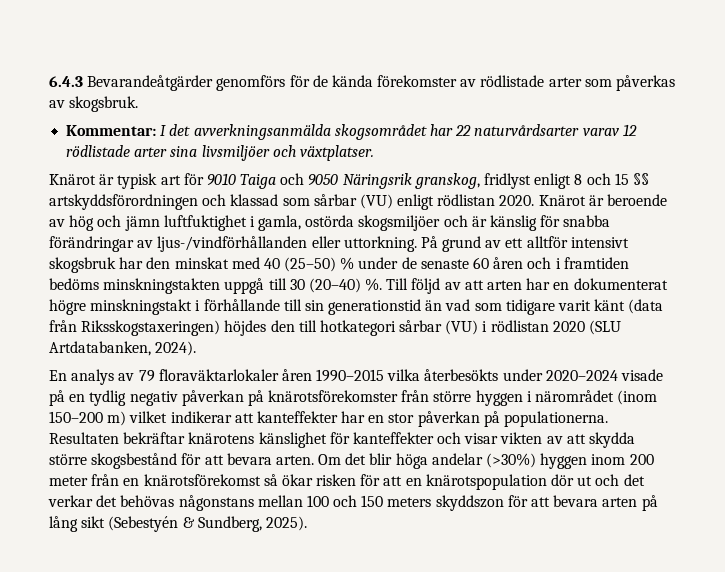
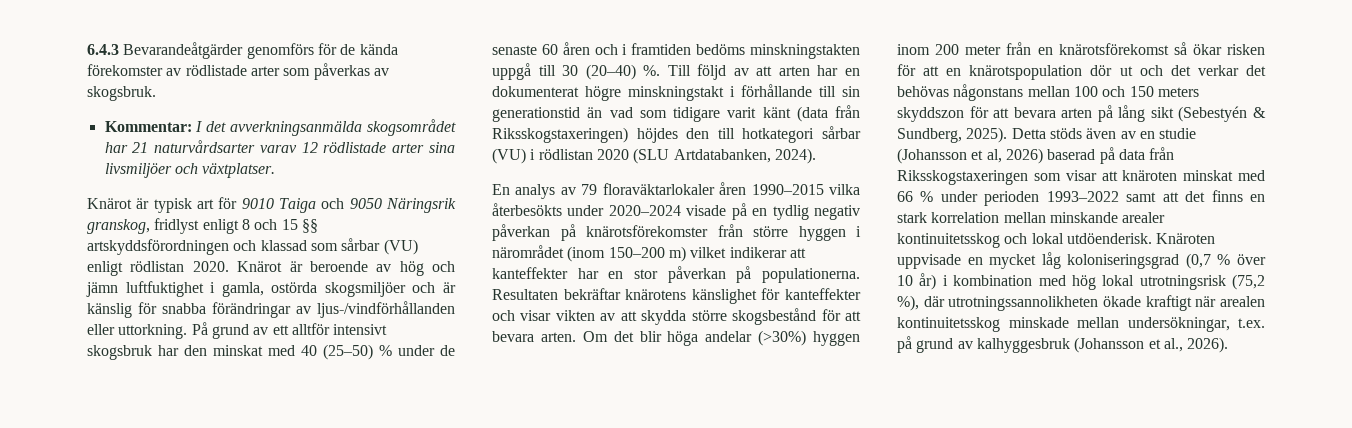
- Kommentar: I det avverkningsanmälda skogsområdet har 22 naturvårdsarter varav 12 rödlistade arter sina livsmiljöer och växtplatser.
+ Kommentar: I det avverkningsanmälda skogsområdet har 21 naturvårdsarter varav 12 rödlistade arter sina livsmiljöer och växtplatser.
+ Detta stöds även av en studie (Johansson et al, 2026) baserad på data från Riksskogstaxeringen som visar att knäroten minskat med 66 % under perioden 1993–2022 samt att det finns en stark korrelation mellan minskande arealer kontinuitetsskog och lokal utdöenderisk. Knäroten uppvisade en mycket låg koloniseringsgrad (0,7 % över 10 år) i kombination med hög lokal utrotningsrisk (75,2 %), där utrotningssannolikheten ökade kraftigt när arealen kontinuitetsskog minskade mellan undersökningar, t.ex. på grund av kalhyggesbruk (Johansson et al., 2026).

